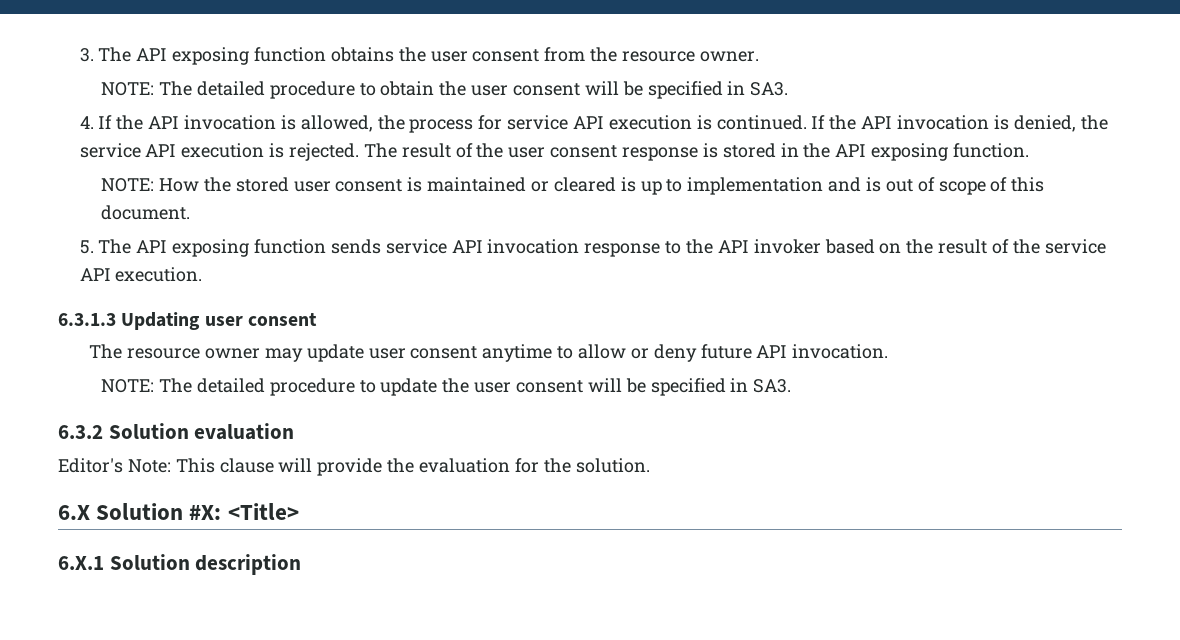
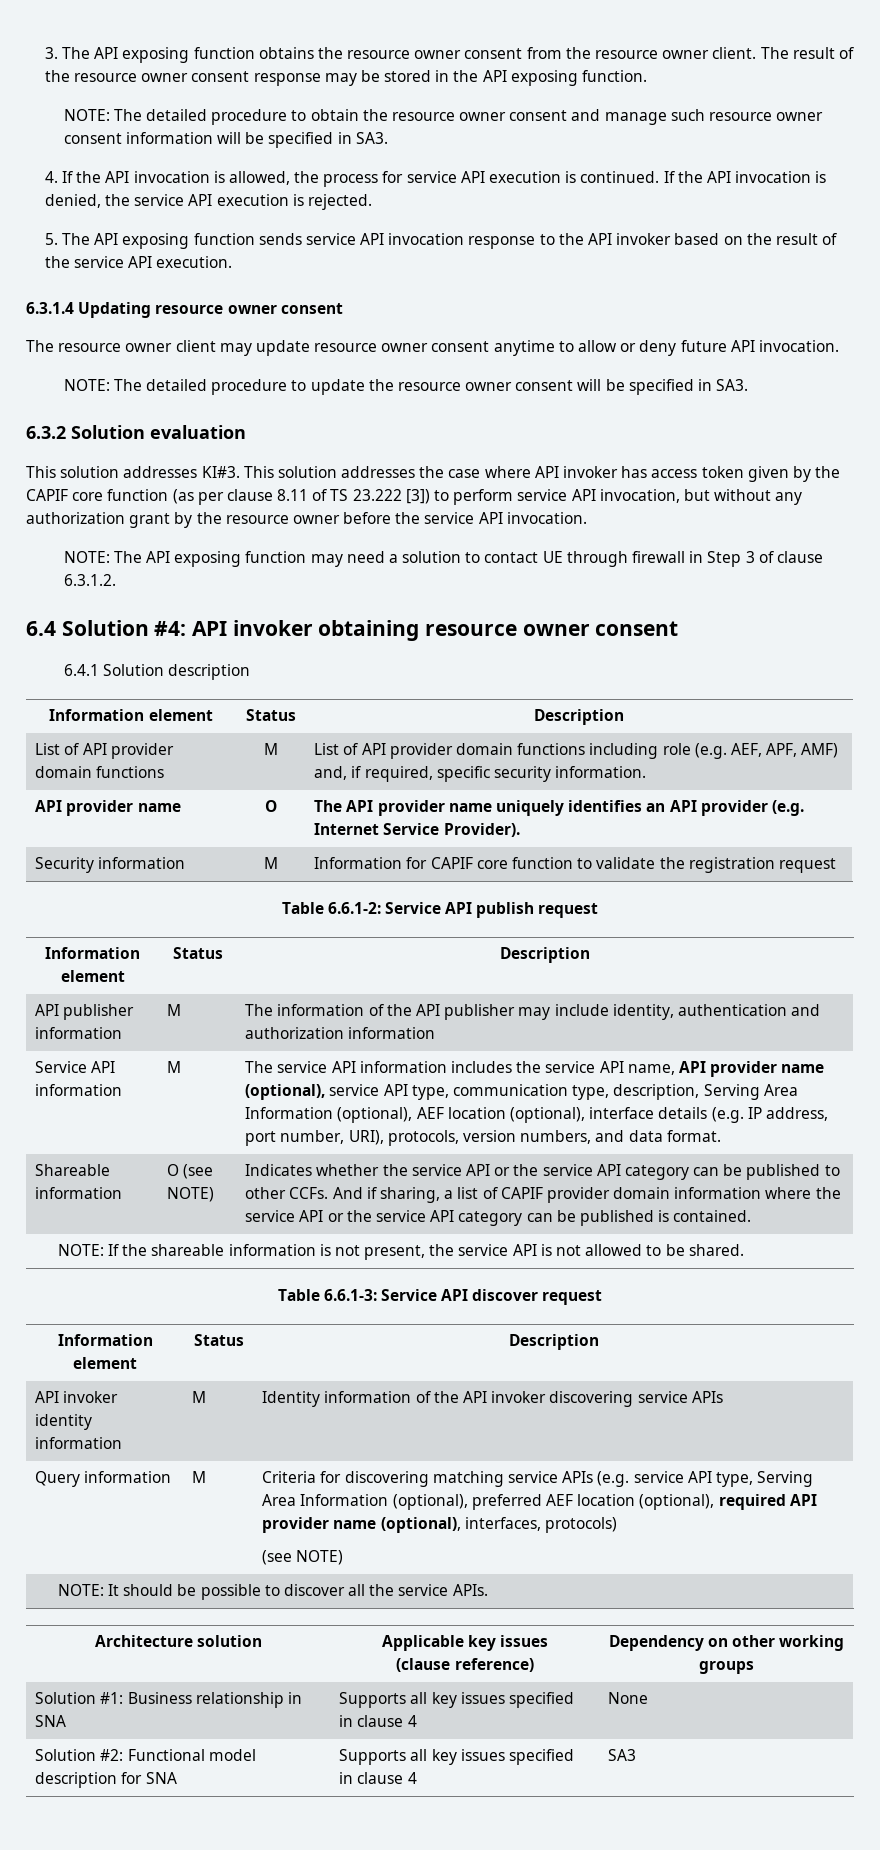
- 3. The API exposing function obtains the user consent from the resource owner.
+ 3. The API exposing function obtains the resource owner consent from the resource owner client. The result of the resource owner consent response may be stored in the API exposing function.
- NOTE: The detailed procedure to obtain the user consent will be specified in SA3.
+ NOTE: The detailed procedure to obtain the resource owner consent and manage such resource owner consent information will be specified in SA3.
- The result of the user consent response is stored in the API exposing function.
- NOTE: How the stored user consent is maintained or cleared is up to implementation and is out of scope of this document.
- 6.3.1.3 Updating user consent
+ 6.3.1.4 Updating resource owner consent
- The resource owner may update user consent anytime to allow or deny future API invocation.
+ The resource owner client may update resource owner consent anytime to allow or deny future API invocation.
- NOTE: The detailed procedure to update the user consent will be specified in SA3.
+ NOTE: The detailed procedure to update the resource owner consent will be specified in SA3.
- Editor's Note: This clause will provide the evaluation for the solution.
- 6.X Solution #X: <Title>
- 6.X.1 Solution description
+ This solution addresses KI#3. This solution addresses the case where API invoker has access token given by the CAPIF core function (as per clause 8.11 of TS 23.222 [3]) to perform service API invocation, but without any authorization grant by the resource owner before the service API invocation.
+ NOTE: The API exposing function may need a solution to contact UE through firewall in Step 3 of clause 6.3.1.2.
+ 6.4 Solution #4: API invoker obtaining resource owner consent
+ 6.4.1 Solution description
+ Information element | Status | Description
+ List of API provider domain functions | M | List of API provider domain functions including role (e.g. AEF, APF, AMF) and, if required, specific security information.
+ API provider name | O | The API provider name uniquely identifies an API provider (e.g. Internet Service Provider).
+ Security information | M | Information for CAPIF core function to validate the registration request
+ Table 6.6.1-2: Service API publish request
+ Information element | Status | Description
+ API publisher information | M | The information of the API publisher may include identity, authentication and authorization information
+ Service API information | M | The service API information includes the service API name, API provider name (optional), service API type, communication type, description, Serving Area Information (optional), AEF location (optional), interface details (e.g. IP address, port number, URI), protocols, version numbers, and data format.
+ Shareable information | O (see NOTE) | Indicates whether the service API or the service API category can be published to other CCFs. And if sharing, a list of CAPIF provider domain information where the service API or the service API category can be published is contained.
+ NOTE: If the shareable information is not present, the service API is not allowed to be shared.
+ Table 6.6.1-3: Service API discover request
+ Information element | Status | Description
+ API invoker identity information | M | Identity information of the API invoker discovering service APIs
+ Query information | M | Criteria for discovering matching service APIs (e.g. service API type, Serving Area Information (optional), preferred AEF location (optional), required API provider name (optional), interfaces, protocols)
+ (see NOTE)
+ NOTE: It should be possible to discover all the service APIs.
+ Architecture solution | Applicable key issues
+ (clause reference) | Dependency on other working groups
+ Solution #1: Business relationship in SNA | Supports all key issues specified in clause 4 | None
+ Solution #2: Functional model description for SNA | Supports all key issues specified in clause 4 | SA3

